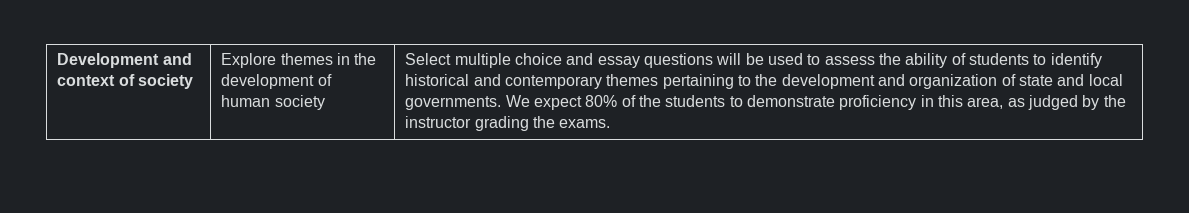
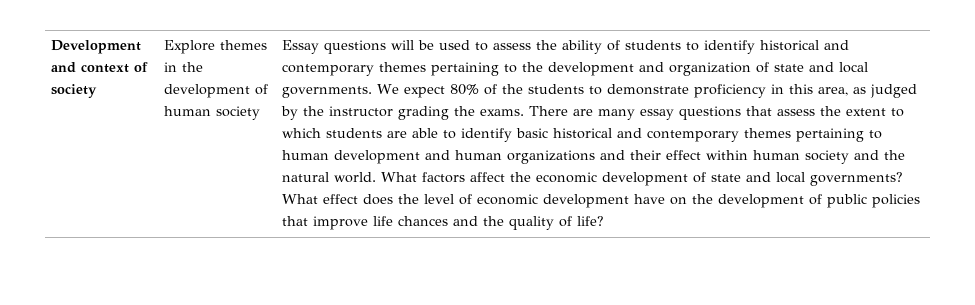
- Select multiple choice and essay questions will be used to assess the ability of students to identify historical and contemporary themes pertaining to the development and organization of state and local governments.
+ Essay questions will be used to assess the ability of students to identify historical and contemporary themes pertaining to the development and organization of state and local governments.
+ There are many essay questions that assess the extent to which students are able to identify basic historical and contemporary themes pertaining to human development and human organizations and their effect within human society and the natural world. What factors affect the economic development of state and local governments? What effect does the level of economic development have on the development of public policies that improve life chances and the quality of life?

